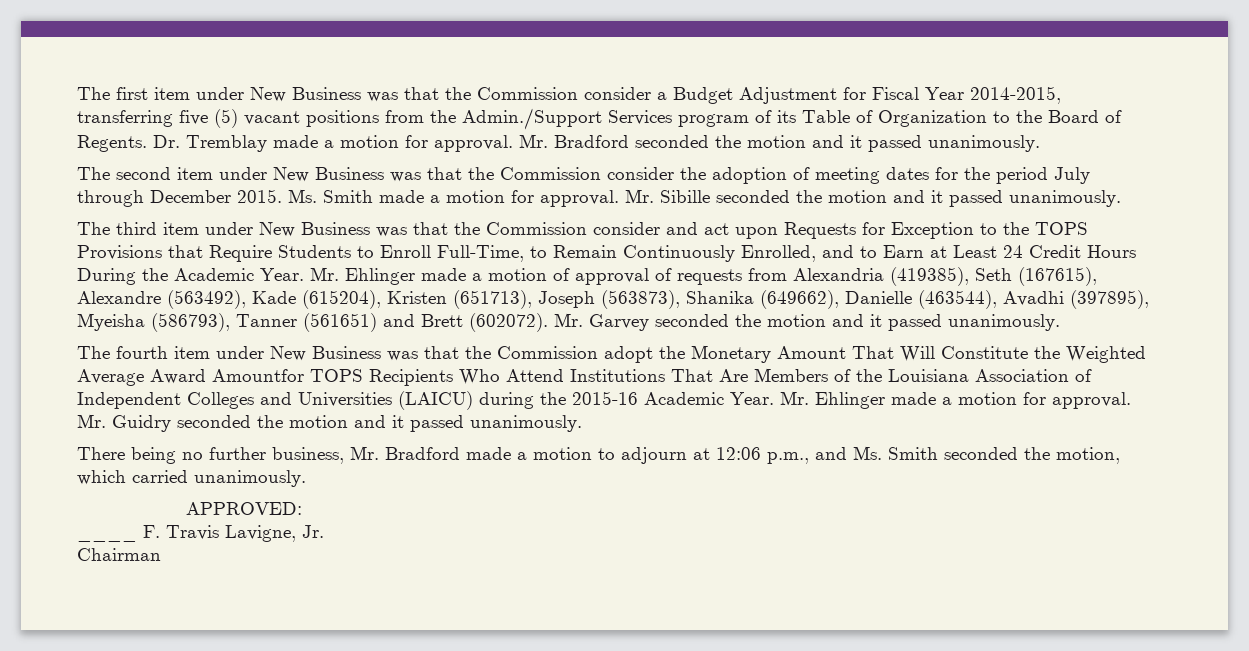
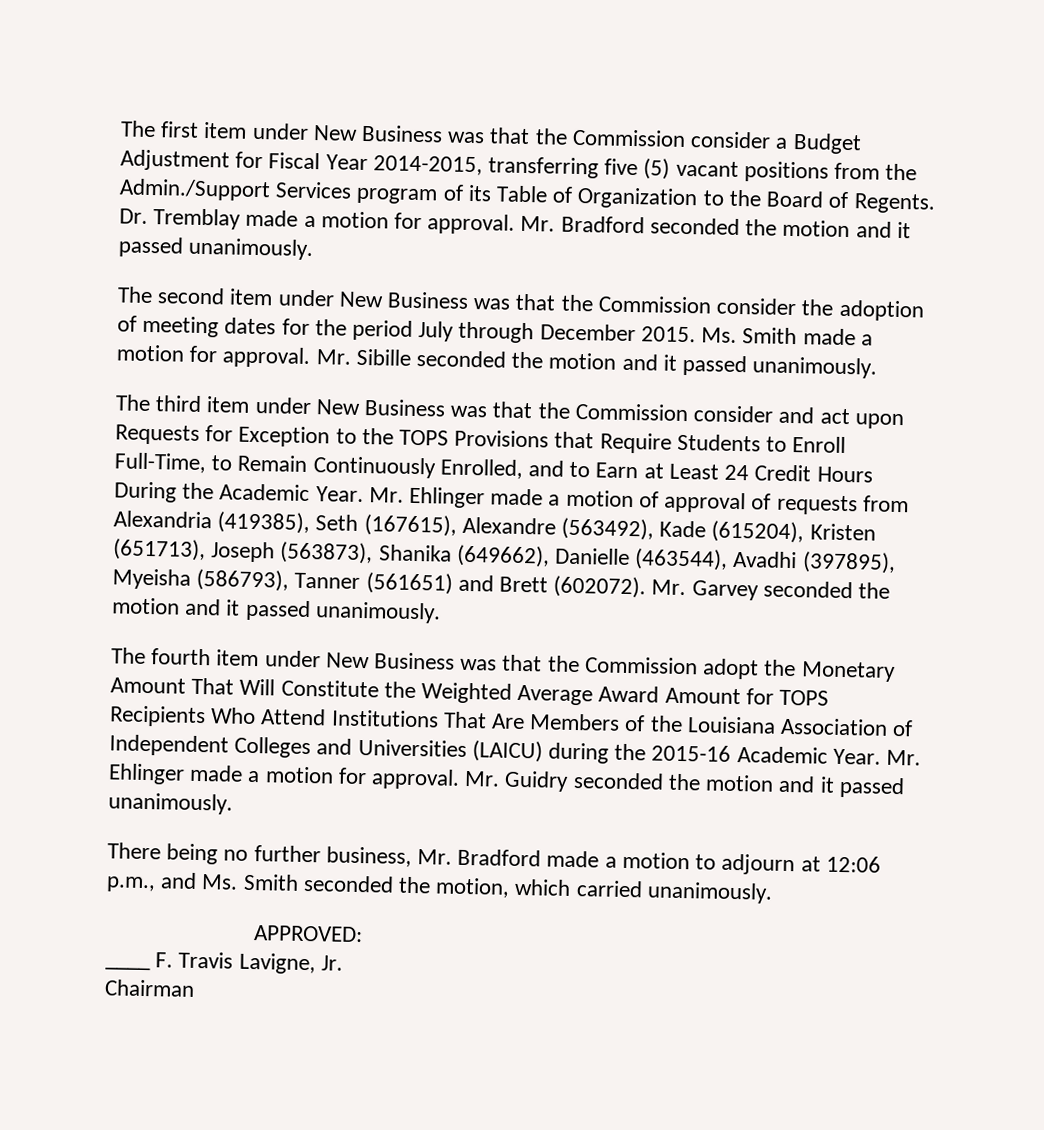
- The fourth item under New Business was that the Commission adopt the Monetary Amount That Will Constitute the Weighted Average Award Amountfor TOPS Recipients Who Attend Institutions That Are Members of the Louisiana Association of Independent Colleges and Universities (LAICU) during the 2015-16 Academic Year.
+ The fourth item under New Business was that the Commission adopt the Monetary Amount That Will Constitute the Weighted Average Award Amount for TOPS Recipients Who Attend Institutions That Are Members of the Louisiana Association of Independent Colleges and Universities (LAICU) during the 2015-16 Academic Year.

